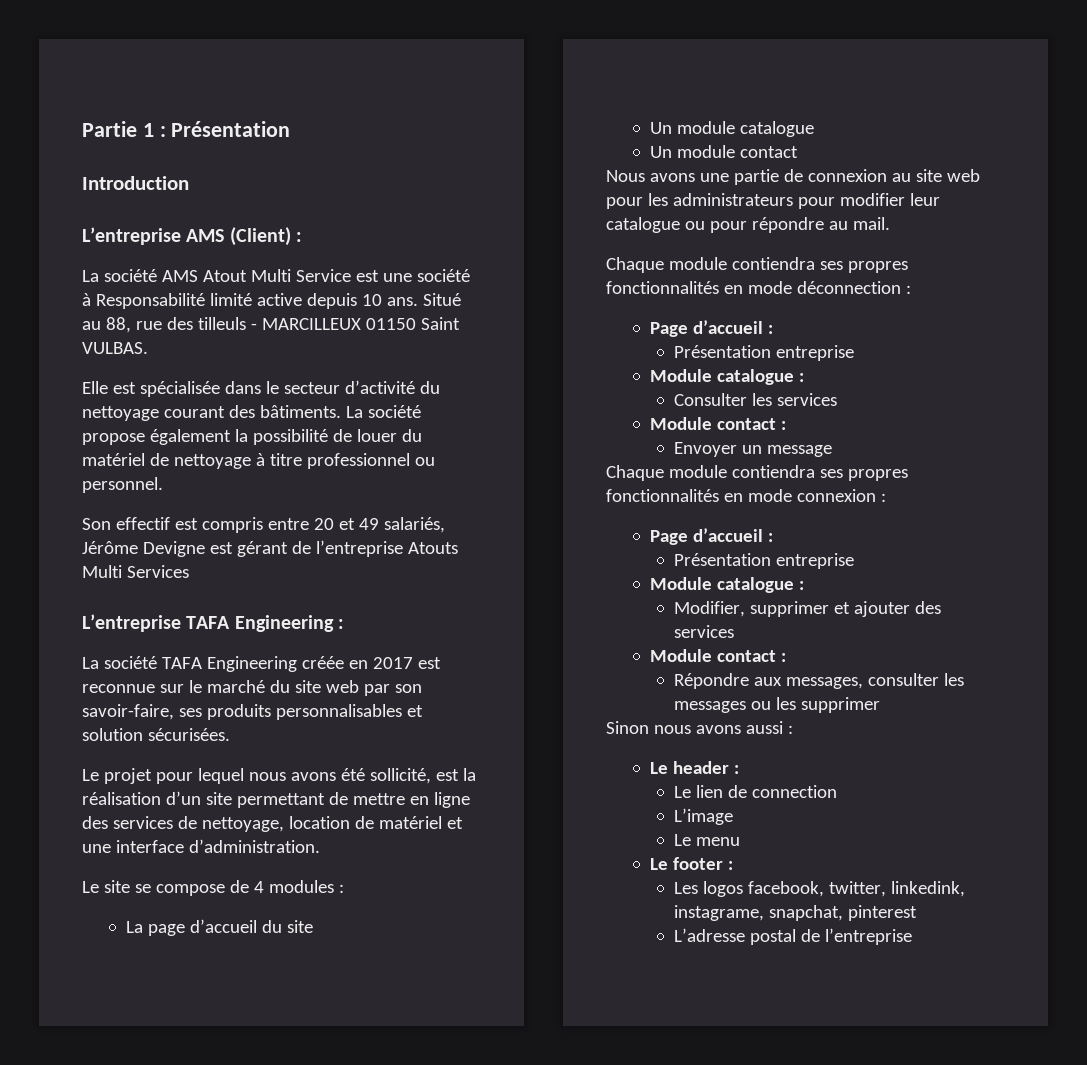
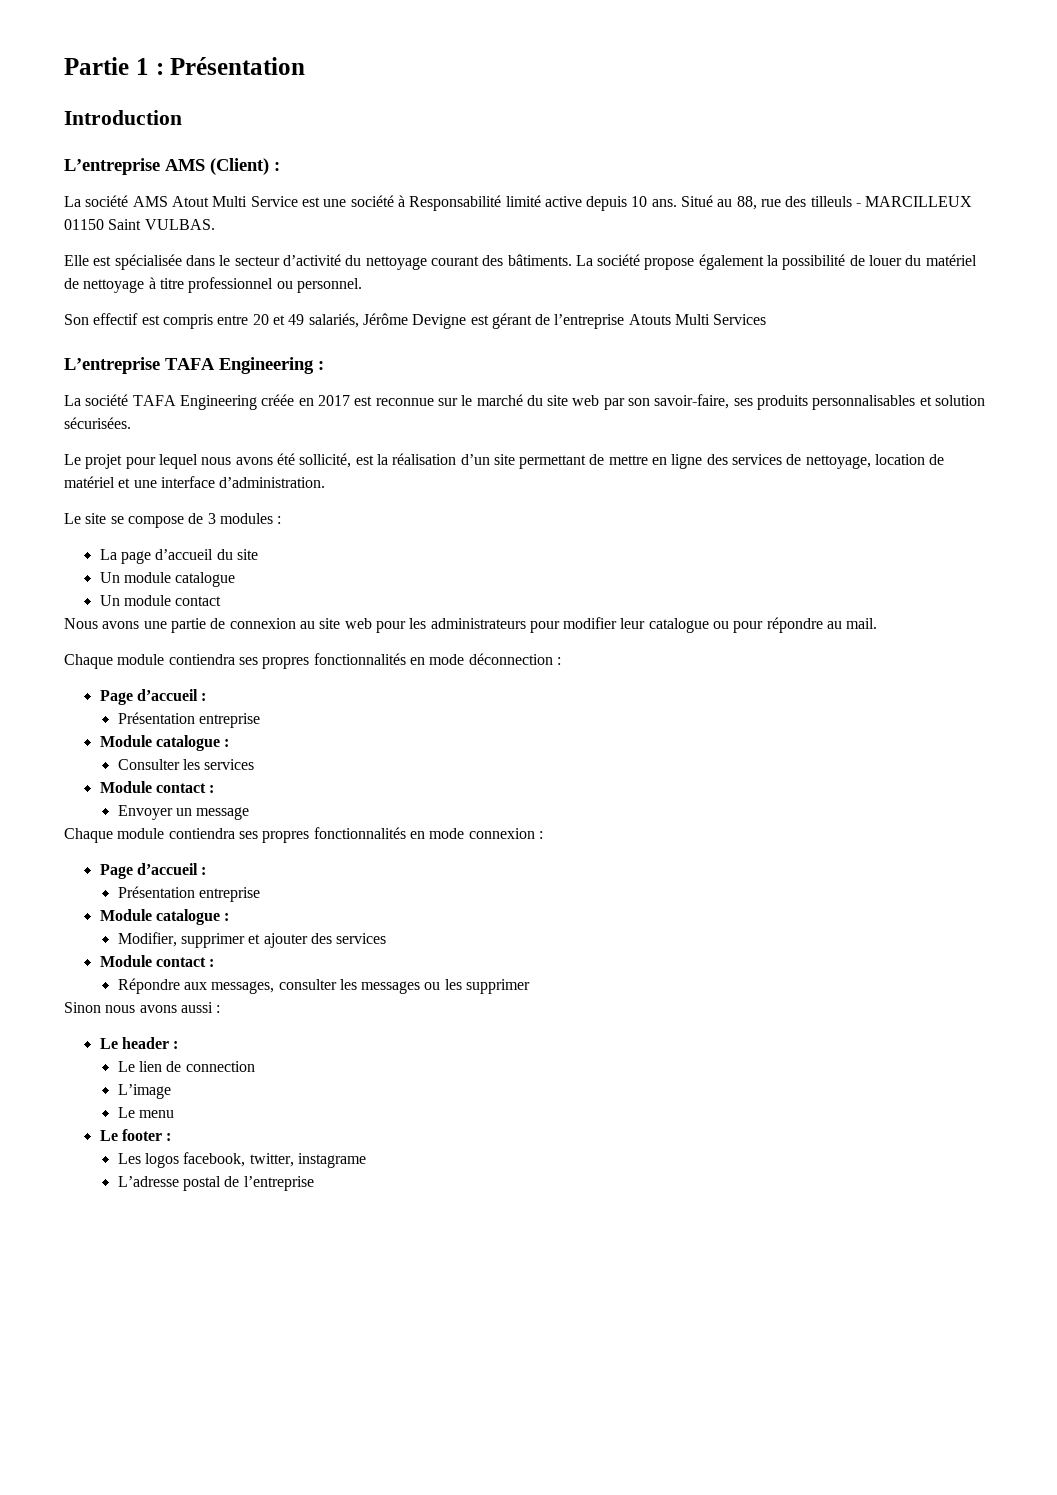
- Le site se compose de 4 modules :
+ Le site se compose de 3 modules :
- Les logos facebook, twitter, linkedink, instagrame, snapchat, pinterest
+ Les logos facebook, twitter, instagrame

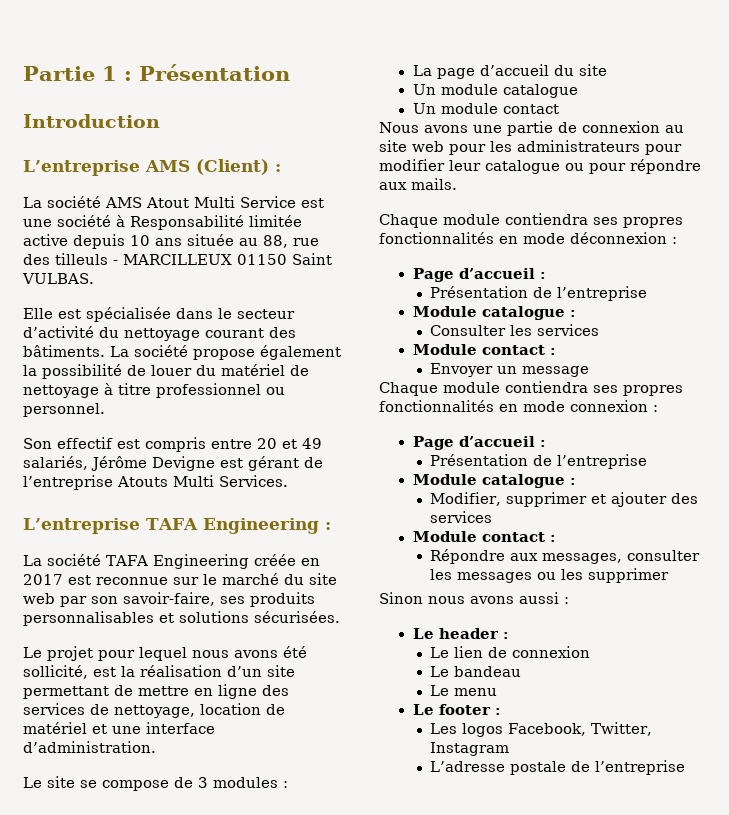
- La société AMS Atout Multi Service est une société à Responsabilité limité active depuis 10 ans. Situé au 88, rue des tilleuls - MARCILLEUX 01150 Saint VULBAS.
+ La société AMS Atout Multi Service est une société à Responsabilité limitée active depuis 10 ans située au 88, rue des tilleuls - MARCILLEUX 01150 Saint VULBAS.
- Son effectif est compris entre 20 et 49 salariés, Jérôme Devigne est gérant de l’entreprise Atouts Multi Services
+ Son effectif est compris entre 20 et 49 salariés, Jérôme Devigne est gérant de l’entreprise Atouts Multi Services.
- La société TAFA Engineering créée en 2017 est reconnue sur le marché du site web par son savoir-faire, ses produits personnalisables et solution sécurisées.
+ La société TAFA Engineering créée en 2017 est reconnue sur le marché du site web par son savoir-faire, ses produits personnalisables et solutions sécurisées.
- Nous avons une partie de connexion au site web pour les administrateurs pour modifier leur catalogue ou pour répondre au mail.
- Chaque module contiendra ses propres fonctionnalités en mode déconnection :
+ Nous avons une partie de connexion au site web pour les administrateurs pour modifier leur catalogue ou pour répondre aux mails.
+ Chaque module contiendra ses propres fonctionnalités en mode déconnexion :
  Page d’accueil :
- Présentation entreprise
+ Présentation de l’entreprise
  Chaque module contiendra ses propres fonctionnalités en mode connexion :
  Page d’accueil :
- Présentation entreprise
+ Présentation de l’entreprise
- Le lien de connection
- L’image
+ Le lien de connexion
+ Le bandeau
- Les logos facebook, twitter, instagrame
+ Les logos Facebook, Twitter, Instagram
- L’adresse postal de l’entreprise
+ L’adresse postale de l’entreprise

